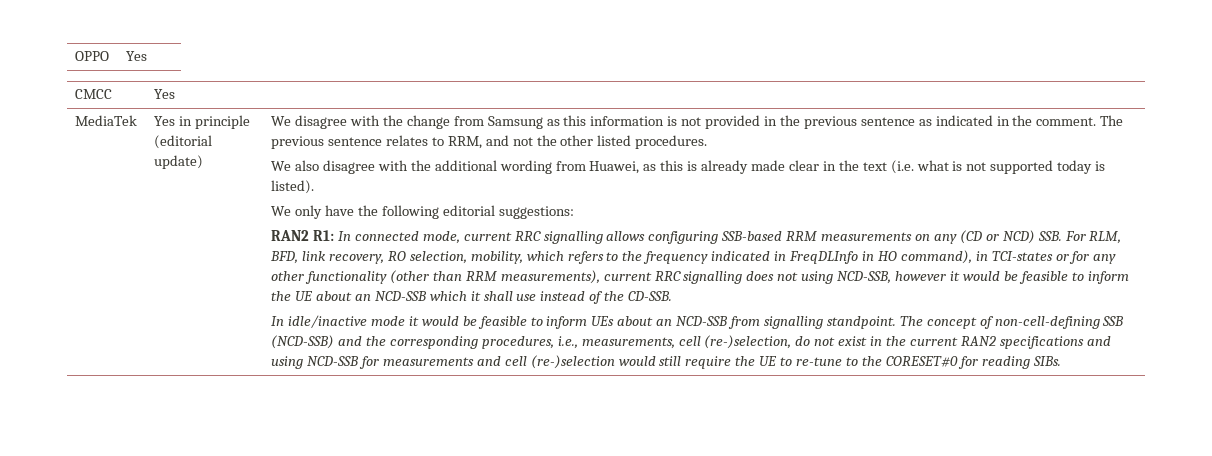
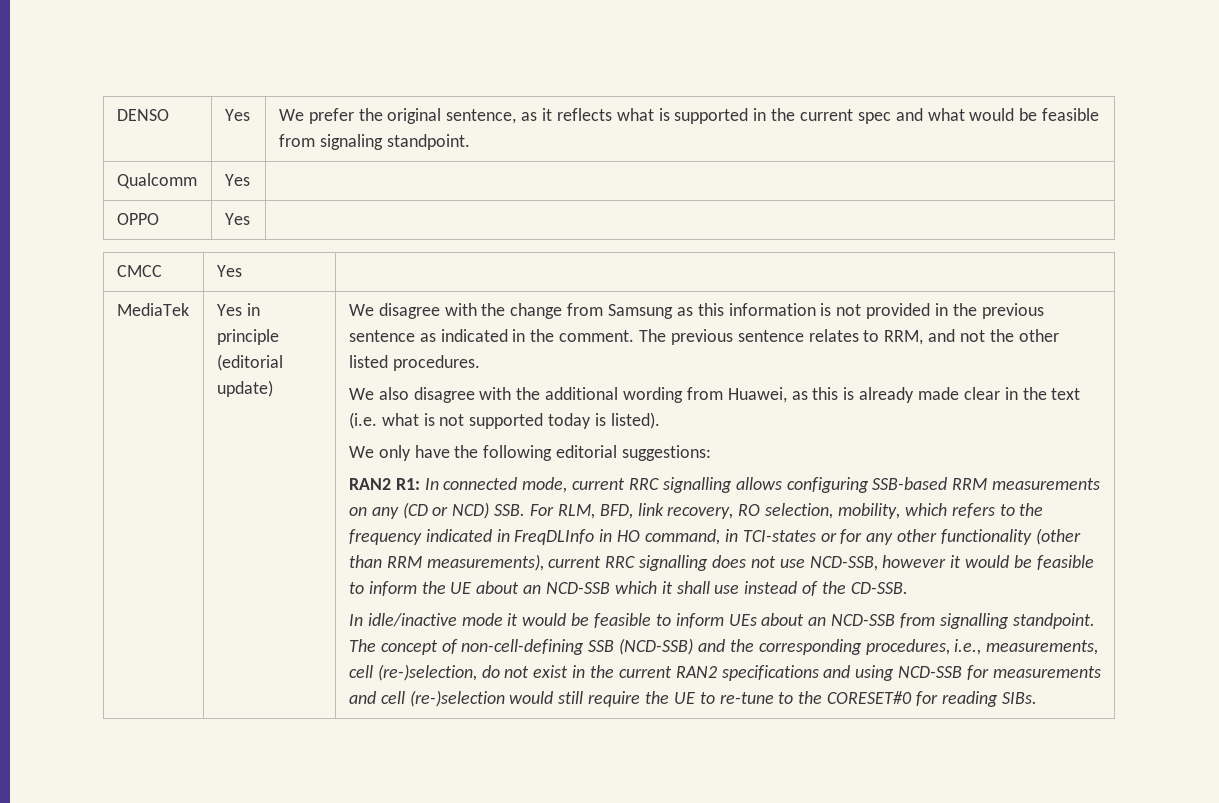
+ DENSO | Yes | We prefer the original sentence, as it reflects what is supported in the current spec and what would be feasible from signaling standpoint.
+ Qualcomm | Yes |
- In connected mode, current RRC signalling allows configuring SSB-based RRM measurements on any (CD or NCD) SSB. For RLM, BFD, link recovery, RO selection, mobility, which refers to the frequency indicated in FreqDLInfo in HO command), in TCI-states or for any other functionality (other than RRM measurements), current RRC signalling does not using NCD-SSB, however it would be feasible to inform the UE about an NCD-SSB which it shall use instead of the CD-SSB.
+ In connected mode, current RRC signalling allows configuring SSB-based RRM measurements on any (CD or NCD) SSB. For RLM, BFD, link recovery, RO selection, mobility, which refers to the frequency indicated in FreqDLInfo in HO command, in TCI-states or for any other functionality (other than RRM measurements), current RRC signalling does not use NCD-SSB, however it would be feasible to inform the UE about an NCD-SSB which it shall use instead of the CD-SSB.

